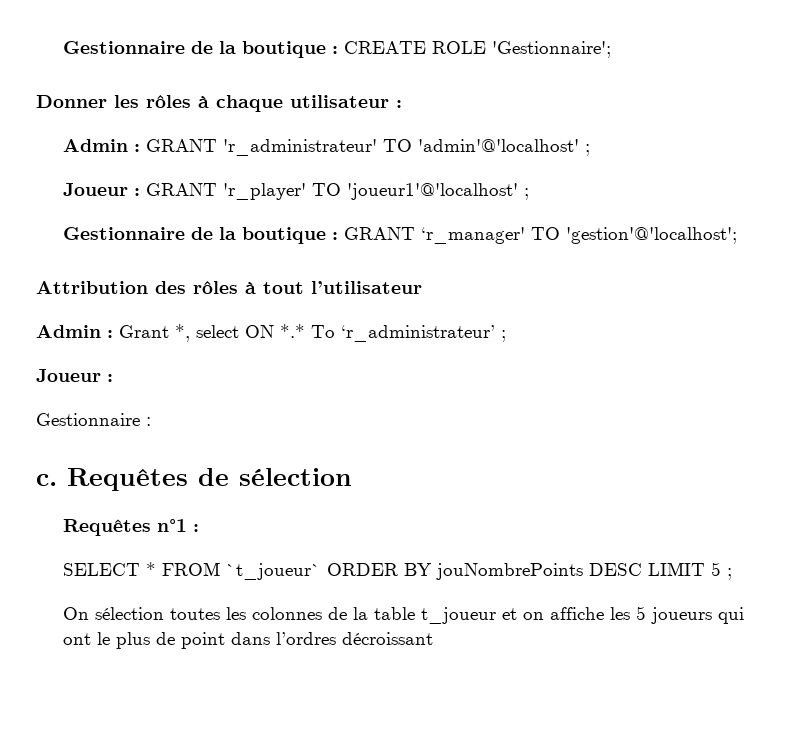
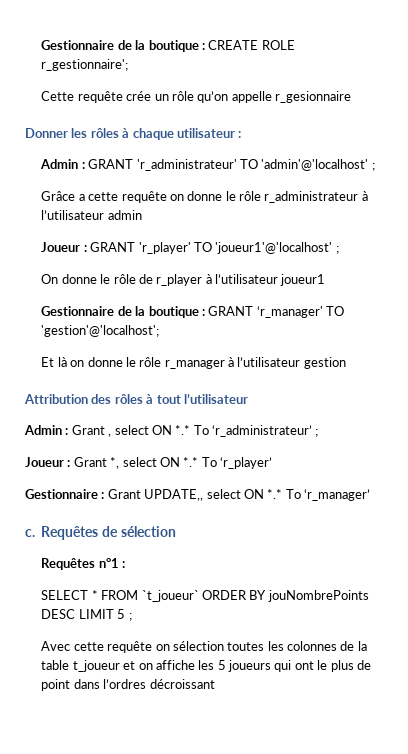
- Gestionnaire de la boutique : CREATE ROLE 'Gestionnaire';
+ Gestionnaire de la boutique : CREATE ROLE r_gestionnaire';
+ Cette requête crée un rôle qu’on appelle r_gesionnaire
+ Grâce a cette requête on donne le rôle r_administrateur à l’utilisateur admin
+ On donne le rôle de r_player à l’utilisateur joueur1
+ Et là on donne le rôle r_manager à l’utilisateur gestion
- Admin : Grant *, select ON *.* To ‘r_administrateur’ ;
- Joueur :
- Gestionnaire :
+ Admin : Grant , select ON *.* To ‘r_administrateur’ ;
+ Joueur : Grant *, select ON *.* To ‘r_player’
+ Gestionnaire : Grant UPDATE,, select ON *.* To ‘r_manager’
- On sélection toutes les colonnes de la table t_joueur et on affiche les 5 joueurs qui ont le plus de point dans l’ordres décroissant
+ Avec cette requête on sélection toutes les colonnes de la table t_joueur et on affiche les 5 joueurs qui ont le plus de point dans l’ordres décroissant

